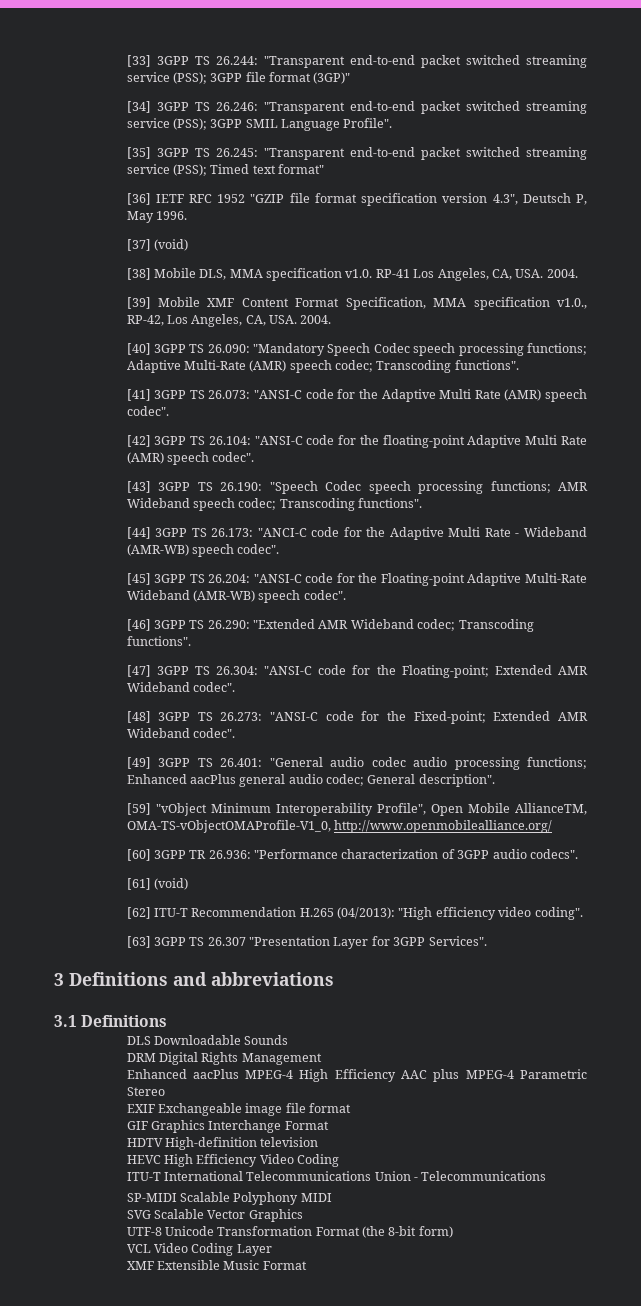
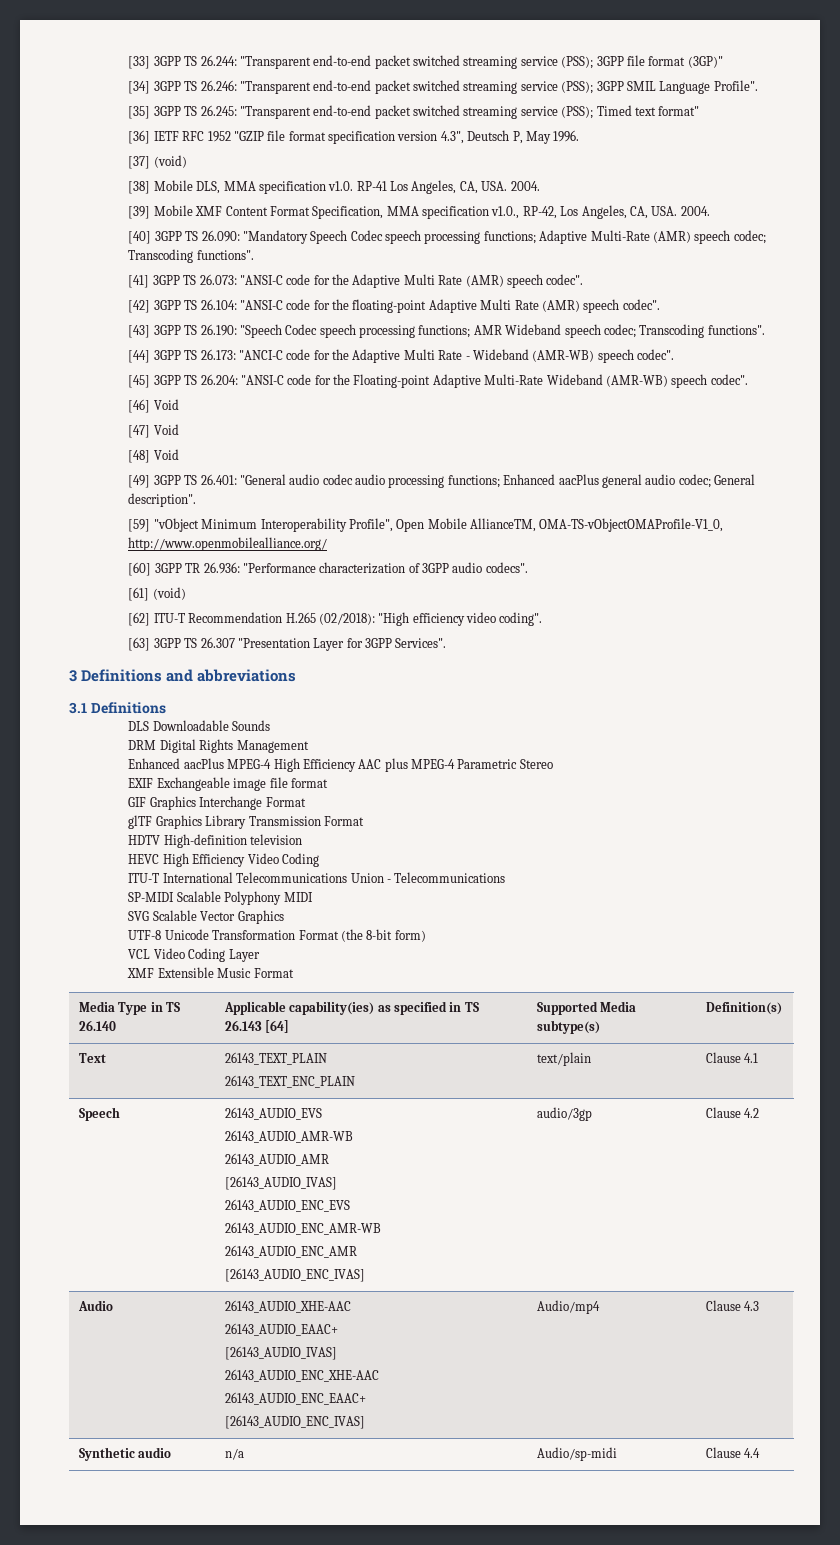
- [46] 3GPP TS 26.290: "Extended AMR Wideband codec; Transcoding functions".
- [47] 3GPP TS 26.304: "ANSI-C code for the Floating-point; Extended AMR Wideband codec".
- [48] 3GPP TS 26.273: "ANSI-C code for the Fixed-point; Extended AMR Wideband codec".
+ [46] Void
+ [47] Void
+ [48] Void
- [62] ITU-T Recommendation H.265 (04/2013): "High efficiency video coding".
+ [62] ITU-T Recommendation H.265 (02/2018): "High efficiency video coding".
+ glTF Graphics Library Transmission Format
+ Media Type in TS 26.140 | Applicable capability(ies) as specified in TS 26.143 [64] | Supported Media subtype(s) | Definition(s)
+ Text | 26143_TEXT_PLAIN
+ 26143_TEXT_ENC_PLAIN | text/plain | Clause 4.1
+ Speech | 26143_AUDIO_EVS
+ 26143_AUDIO_AMR-WB
+ 26143_AUDIO_AMR
+ [26143_AUDIO_IVAS]
+ 26143_AUDIO_ENC_EVS
+ 26143_AUDIO_ENC_AMR-WB
+ 26143_AUDIO_ENC_AMR
+ [26143_AUDIO_ENC_IVAS] | audio/3gp | Clause 4.2
+ Audio | 26143_AUDIO_XHE-AAC
+ 26143_AUDIO_EAAC+
+ [26143_AUDIO_IVAS]
+ 26143_AUDIO_ENC_XHE-AAC
+ 26143_AUDIO_ENC_EAAC+
+ [26143_AUDIO_ENC_IVAS] | Audio/mp4 | Clause 4.3
+ Synthetic audio | n/a | Audio/sp-midi | Clause 4.4

